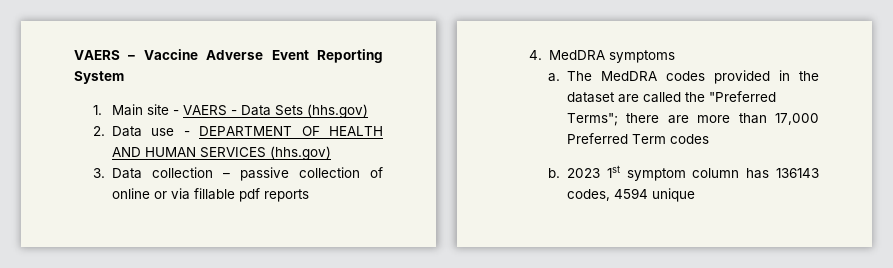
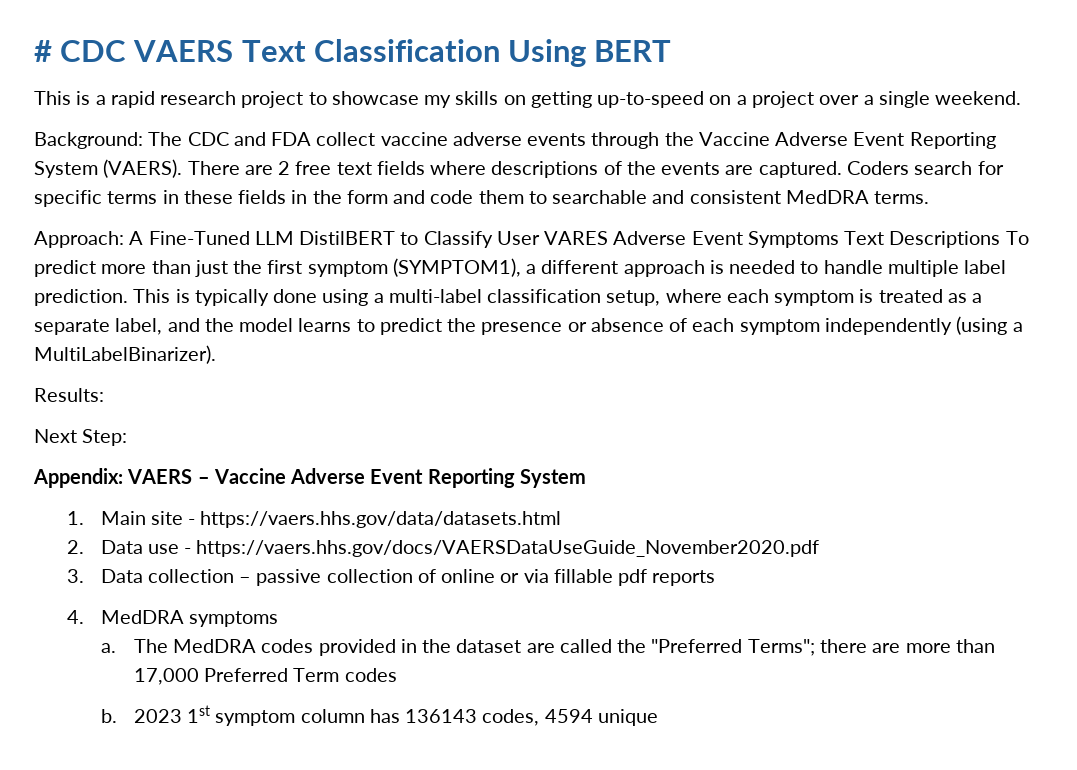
- VAERS – Vaccine Adverse Event Reporting System
+ # CDC VAERS Text Classification Using BERT
+ This is a rapid research project to showcase my skills on getting up-to-speed on a project over a single weekend.
+ Background: The CDC and FDA collect vaccine adverse events through the Vaccine Adverse Event Reporting System (VAERS). There are 2 free text fields where descriptions of the events are captured. Coders search for specific terms in these fields in the form and code them to searchable and consistent MedDRA terms.
+ Approach: A Fine-Tuned LLM DistilBERT to Classify User VARES Adverse Event Symptoms Text Descriptions To predict more than just the first symptom (SYMPTOM1), a different approach is needed to handle multiple label prediction. This is typically done using a multi-label classification setup, where each symptom is treated as a separate label, and the model learns to predict the presence or absence of each symptom independently (using a MultiLabelBinarizer).
+ Results:
+ Next Step:
+ Appendix: VAERS – Vaccine Adverse Event Reporting System
- 1. Main site - VAERS - Data Sets (hhs.gov)
+ 1. Main site - https://vaers.hhs.gov/data/datasets.html
- 2. Data use - DEPARTMENT OF HEALTH AND HUMAN SERVICES (hhs.gov)
+ 2. Data use - https://vaers.hhs.gov/docs/VAERSDataUseGuide_November2020.pdf

